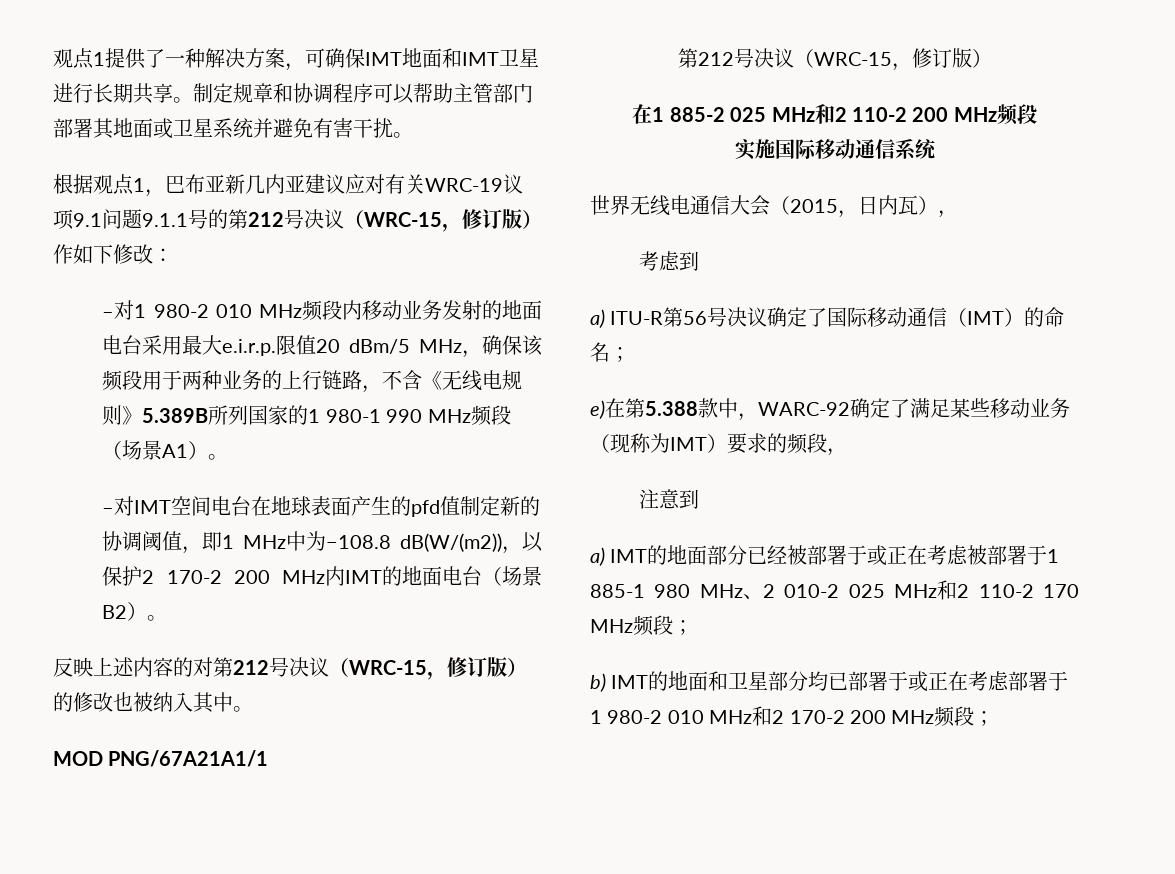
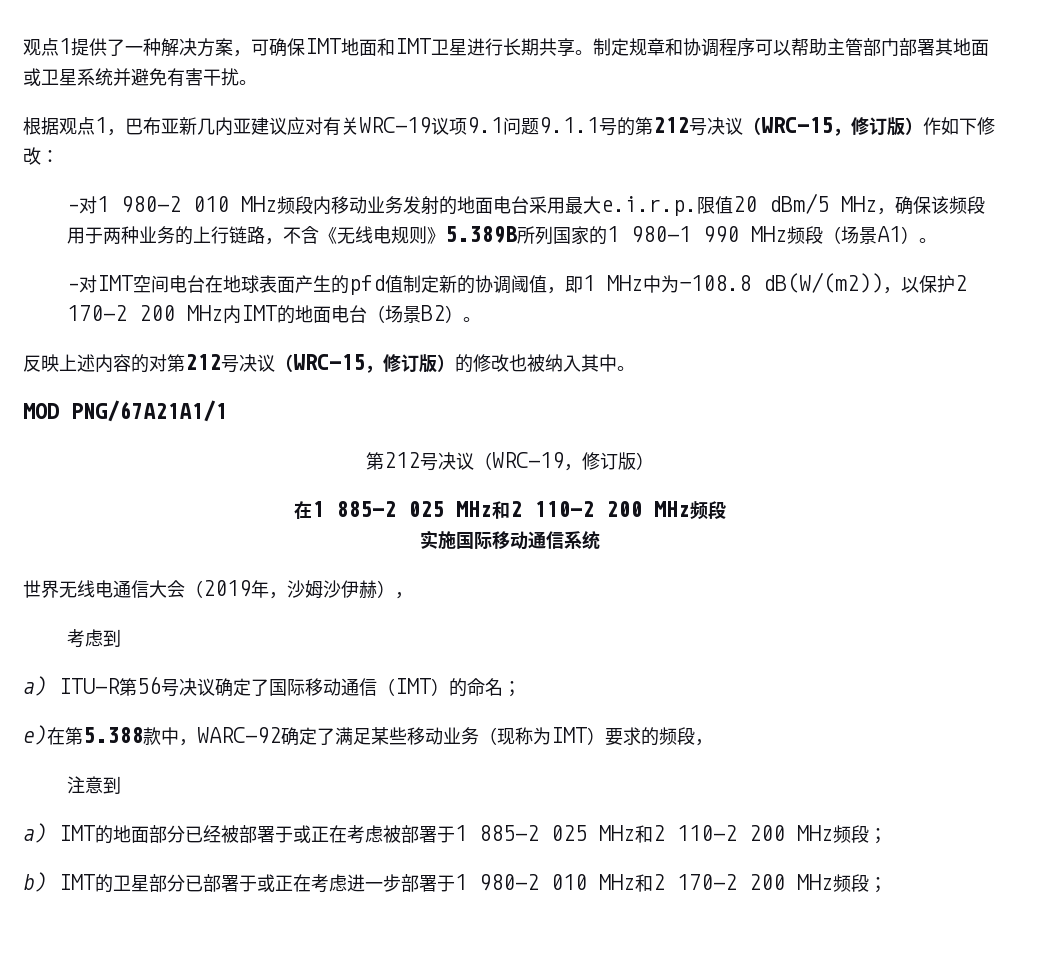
  MOD PNG/67A21A1/1
- 第212号决议（WRC-15，修订版）
+ 第212号决议（WRC-19，修订版）
- 世界无线电通信大会（2015，日内瓦），
+ 世界无线电通信大会（2019年，沙姆沙伊赫），
- a) IMT的地面部分已经被部署于或正在考虑被部署于1 885-1 980 MHz、2 010-2 025 MHz和2 110-2 170 MHz频段；
+ a) IMT的地面部分已经被部署于或正在考虑被部署于1 885-2 025 MHz和2 110-2 200 MHz频段；
- b) IMT的地面和卫星部分均已部署于或正在考虑部署于1 980-2 010 MHz和2 170-2 200 MHz频段；
+ b) IMT的卫星部分已部署于或正在考虑进一步部署于1 980-2 010 MHz和2 170-2 200 MHz频段；

